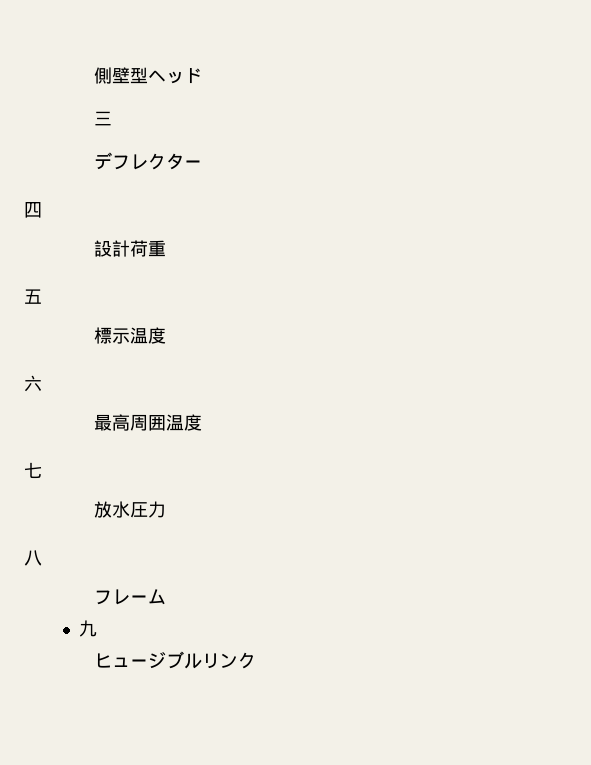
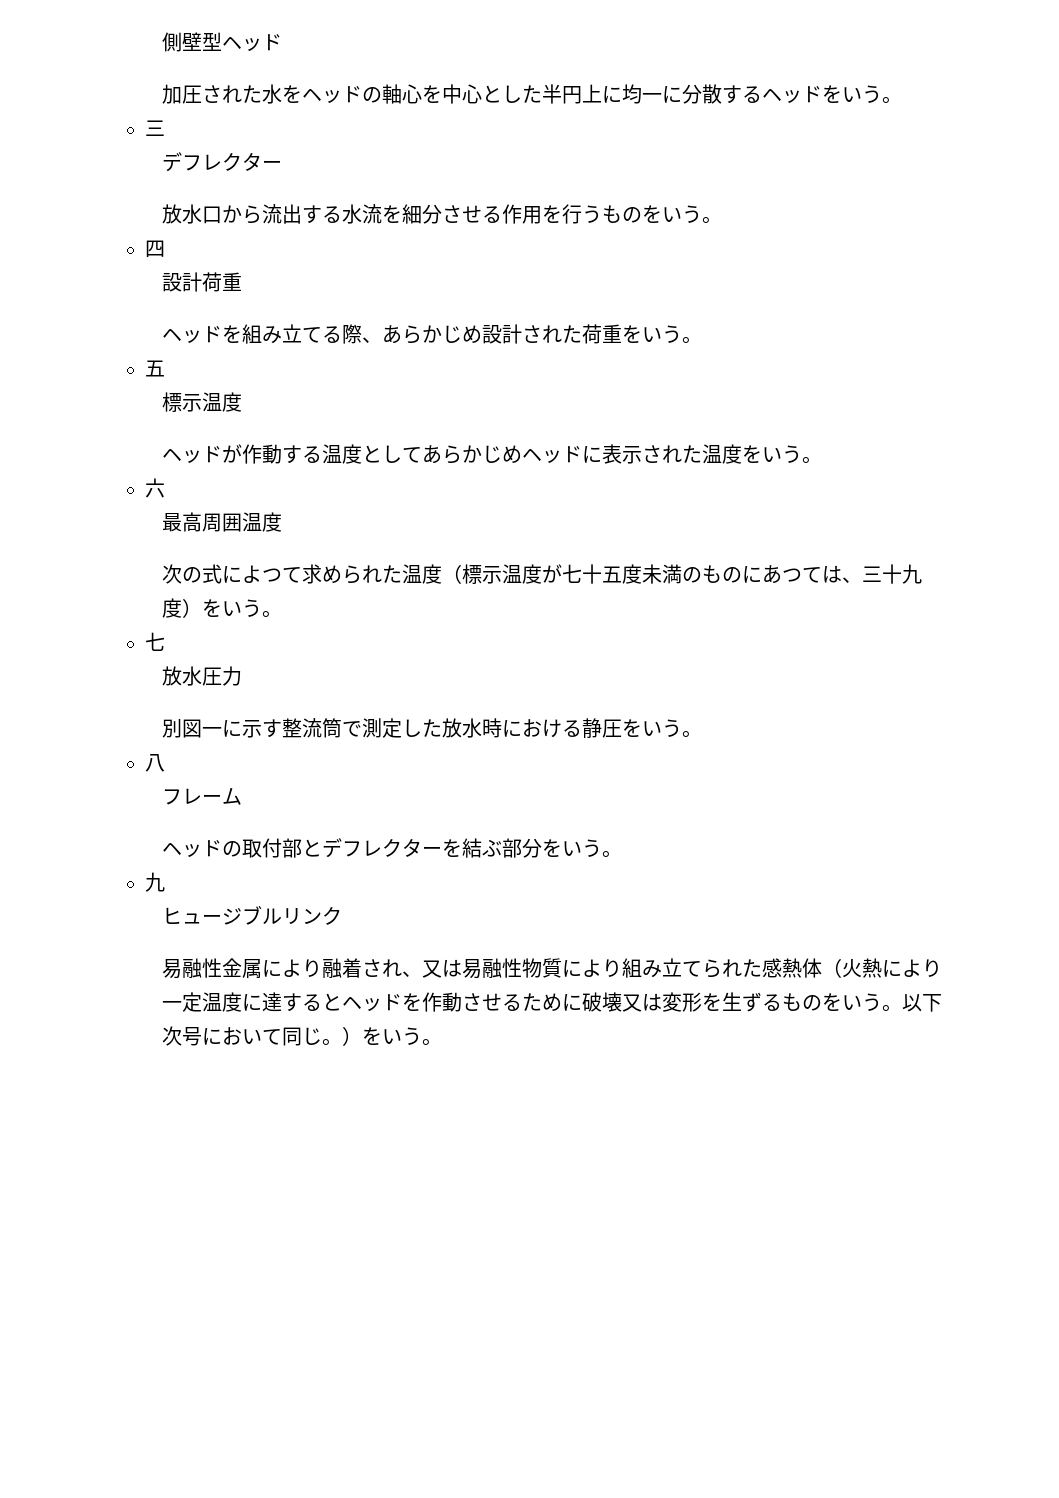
+ 加圧された水をヘッドの軸心を中心とした半円上に均一に分散するヘッドをいう。
  三
  デフレクター
+ 放水口から流出する水流を細分させる作用を行うものをいう。
  四
  設計荷重
+ ヘッドを組み立てる際、あらかじめ設計された荷重をいう。
  五
  標示温度
+ ヘッドが作動する温度としてあらかじめヘッドに表示された温度をいう。
  六
  最高周囲温度
+ 次の式によつて求められた温度（標示温度が七十五度未満のものにあつては、三十九度）をいう。
  七
  放水圧力
+ 別図一に示す整流筒で測定した放水時における静圧をいう。
  八
  フレーム
+ ヘッドの取付部とデフレクターを結ぶ部分をいう。
+ 易融性金属により融着され、又は易融性物質により組み立てられた感熱体（火熱により一定温度に達するとヘッドを作動させるために破壊又は変形を生ずるものをいう。以下次号において同じ。）をいう。

